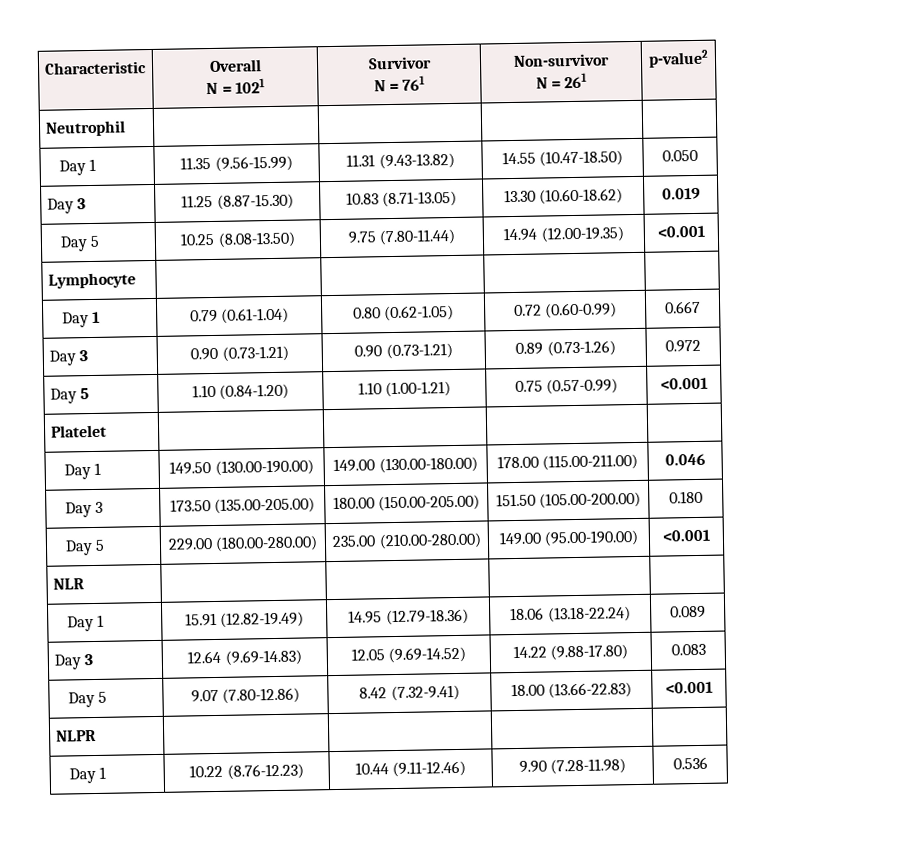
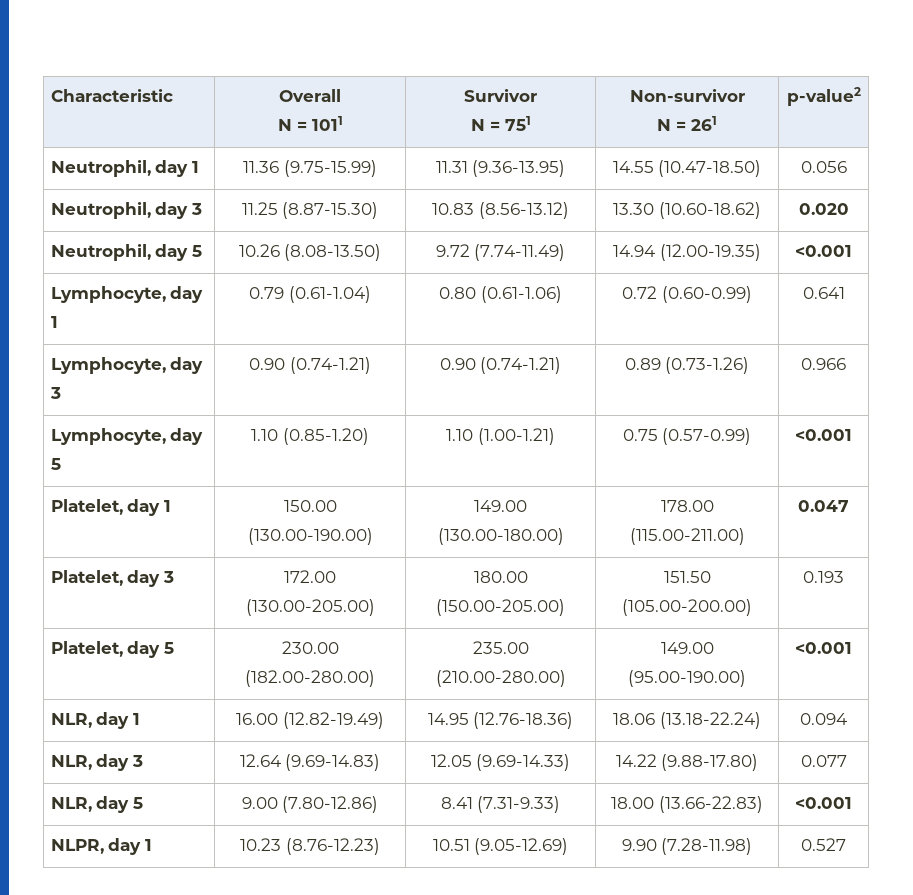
  Characteristic | Overall
- N = 1021 | Survivor
- N = 761 | Non-survivor
+ N = 1011 | Survivor
+ N = 751 | Non-survivor
- Neutrophil | | | |
- Day 1 | 11.35 (9.56-15.99) | 11.31 (9.43-13.82) | 14.55 (10.47-18.50) | 0.050
- Day 3 | 11.25 (8.87-15.30) | 10.83 (8.71-13.05) | 13.30 (10.60-18.62) | 0.019
- Day 5 | 10.25 (8.08-13.50) | 9.75 (7.80-11.44) | 14.94 (12.00-19.35) | <0.001
+ Neutrophil, day 1 | 11.36 (9.75-15.99) | 11.31 (9.36-13.95) | 14.55 (10.47-18.50) | 0.056
+ Neutrophil, day 3 | 11.25 (8.87-15.30) | 10.83 (8.56-13.12) | 13.30 (10.60-18.62) | 0.020
+ Neutrophil, day 5 | 10.26 (8.08-13.50) | 9.72 (7.74-11.49) | 14.94 (12.00-19.35) | <0.001
- Lymphocyte | | | |
- Day 1 | 0.79 (0.61-1.04) | 0.80 (0.62-1.05) | 0.72 (0.60-0.99) | 0.667
- Day 3 | 0.90 (0.73-1.21) | 0.90 (0.73-1.21) | 0.89 (0.73-1.26) | 0.972
- Day 5 | 1.10 (0.84-1.20) | 1.10 (1.00-1.21) | 0.75 (0.57-0.99) | <0.001
+ Lymphocyte, day 1 | 0.79 (0.61-1.04) | 0.80 (0.61-1.06) | 0.72 (0.60-0.99) | 0.641
+ Lymphocyte, day 3 | 0.90 (0.74-1.21) | 0.90 (0.74-1.21) | 0.89 (0.73-1.26) | 0.966
+ Lymphocyte, day 5 | 1.10 (0.85-1.20) | 1.10 (1.00-1.21) | 0.75 (0.57-0.99) | <0.001
- Platelet | | | |
- Day 1 | 149.50 (130.00-190.00) | 149.00 (130.00-180.00) | 178.00 (115.00-211.00) | 0.046
- Day 3 | 173.50 (135.00-205.00) | 180.00 (150.00-205.00) | 151.50 (105.00-200.00) | 0.180
- Day 5 | 229.00 (180.00-280.00) | 235.00 (210.00-280.00) | 149.00 (95.00-190.00) | <0.001
+ Platelet, day 1 | 150.00 (130.00-190.00) | 149.00 (130.00-180.00) | 178.00 (115.00-211.00) | 0.047
+ Platelet, day 3 | 172.00 (130.00-205.00) | 180.00 (150.00-205.00) | 151.50 (105.00-200.00) | 0.193
+ Platelet, day 5 | 230.00 (182.00-280.00) | 235.00 (210.00-280.00) | 149.00 (95.00-190.00) | <0.001
- NLR | | | |
- Day 1 | 15.91 (12.82-19.49) | 14.95 (12.79-18.36) | 18.06 (13.18-22.24) | 0.089
- Day 3 | 12.64 (9.69-14.83) | 12.05 (9.69-14.52) | 14.22 (9.88-17.80) | 0.083
- Day 5 | 9.07 (7.80-12.86) | 8.42 (7.32-9.41) | 18.00 (13.66-22.83) | <0.001
+ NLR, day 1 | 16.00 (12.82-19.49) | 14.95 (12.76-18.36) | 18.06 (13.18-22.24) | 0.094
+ NLR, day 3 | 12.64 (9.69-14.83) | 12.05 (9.69-14.33) | 14.22 (9.88-17.80) | 0.077
+ NLR, day 5 | 9.00 (7.80-12.86) | 8.41 (7.31-9.33) | 18.00 (13.66-22.83) | <0.001
- NLPR | | | |
- Day 1 | 10.22 (8.76-12.23) | 10.44 (9.11-12.46) | 9.90 (7.28-11.98) | 0.536
+ NLPR, day 1 | 10.23 (8.76-12.23) | 10.51 (9.05-12.69) | 9.90 (7.28-11.98) | 0.527

